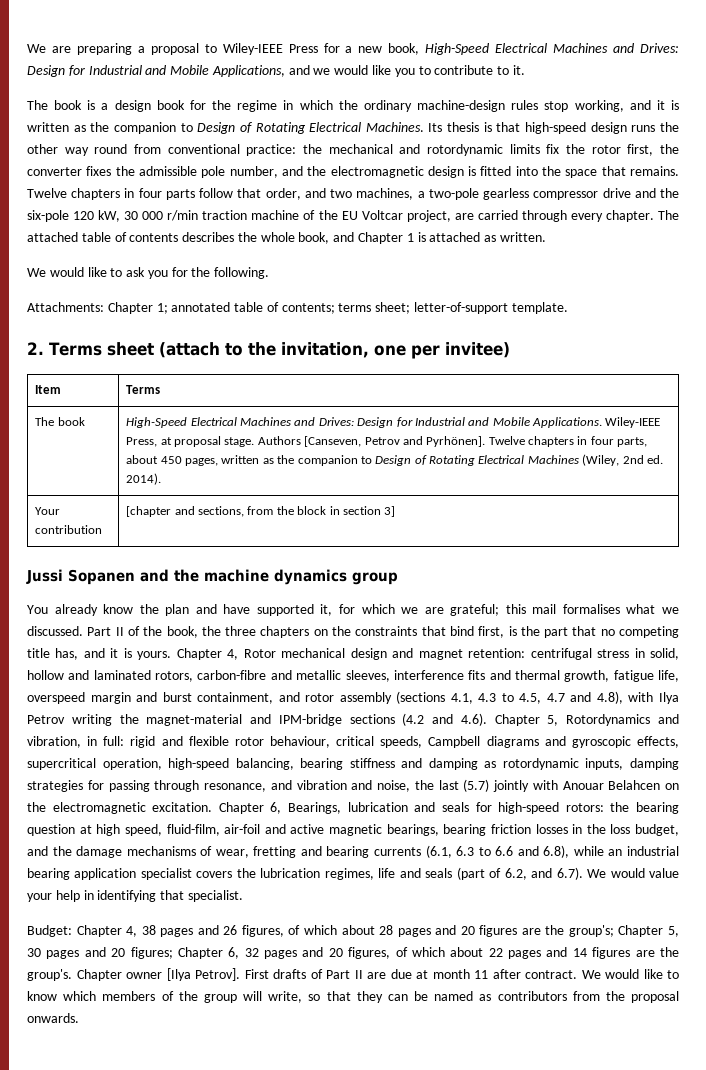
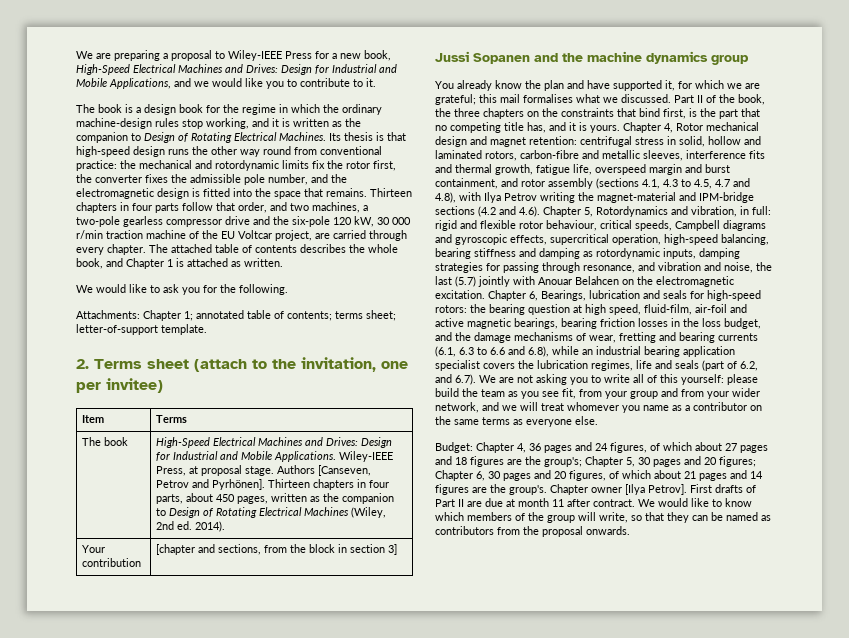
- Twelve chapters in four parts follow that order, and two machines, a two-pole gearless compressor drive and the six-pole 120 kW, 30 000 r/min traction machine of the EU Voltcar project, are carried through every chapter.
+ Thirteen chapters in four parts follow that order, and two machines, a two-pole gearless compressor drive and the six-pole 120 kW, 30 000 r/min traction machine of the EU Voltcar project, are carried through every chapter.
- Twelve chapters in four parts, about 450 pages, written as the companion to Design of Rotating Electrical Machines (Wiley, 2nd ed. 2014).
+ Thirteen chapters in four parts, about 450 pages, written as the companion to Design of Rotating Electrical Machines (Wiley, 2nd ed. 2014).
- the bearing question at high speed, fluid-film, air-foil and active magnetic bearings, bearing friction losses in the loss budget, and the damage mechanisms of wear, fretting and bearing currents (6.1, 6.3 to 6.6 and 6.8), while an industrial bearing application specialist covers the lubrication regimes, life and seals (part of 6.2, and 6.7). We would value your help in identifying that specialist.
+ the bearing question at high speed, fluid-film, air-foil and active magnetic bearings, bearing friction losses in the loss budget, and the damage mechanisms of wear, fretting and bearing currents (6.1, 6.3 to 6.6 and 6.8), while an industrial bearing application specialist covers the lubrication regimes, life and seals (part of 6.2, and 6.7). We are not asking you to write all of this yourself: please build the team as you see fit, from your group and from your wider network, and we will treat whomever you name as a contributor on the same terms as everyone else.
- Budget: Chapter 4, 38 pages and 26 figures, of which about 28 pages and 20 figures are the group's; Chapter 5, 30 pages and 20 figures; Chapter 6, 32 pages and 20 figures, of which about 22 pages and 14 figures are the group's.
+ Budget: Chapter 4, 36 pages and 24 figures, of which about 27 pages and 18 figures are the group's; Chapter 5, 30 pages and 20 figures; Chapter 6, 30 pages and 20 figures, of which about 21 pages and 14 figures are the group's.

